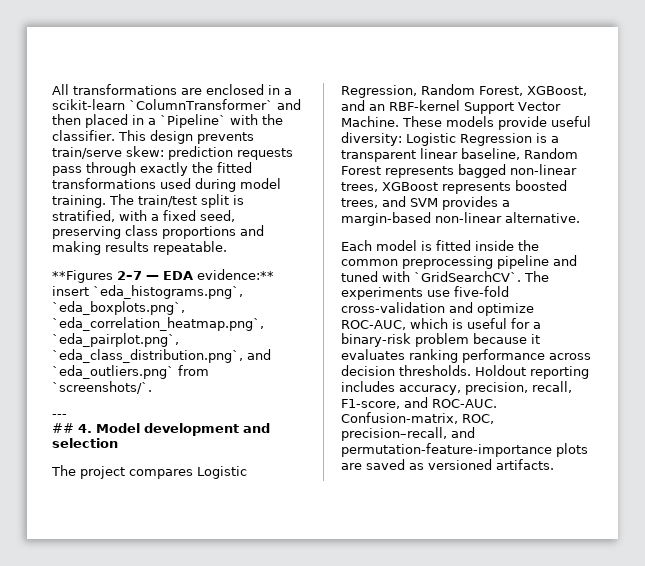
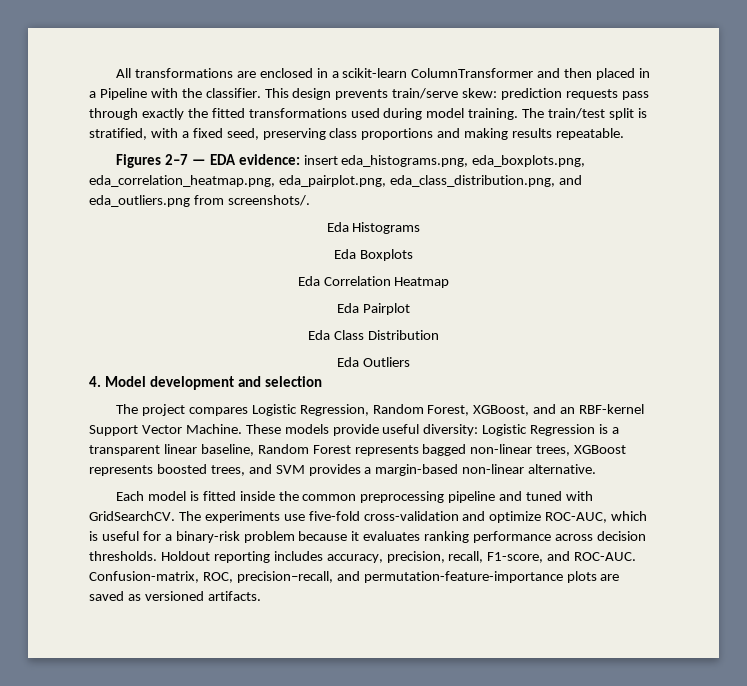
- All transformations are enclosed in a scikit-learn `ColumnTransformer` and then placed in a `Pipeline` with the classifier.
+ All transformations are enclosed in a scikit-learn ColumnTransformer and then placed in a Pipeline with the classifier.
- **Figures 2–7 — EDA evidence:** insert `eda_histograms.png`, `eda_boxplots.png`, `eda_correlation_heatmap.png`, `eda_pairplot.png`, `eda_class_distribution.png`, and `eda_outliers.png` from `screenshots/`.
- ---
- ## 4. Model development and selection
+ Figures 2–7 — EDA evidence: insert eda_histograms.png, eda_boxplots.png, eda_correlation_heatmap.png, eda_pairplot.png, eda_class_distribution.png, and eda_outliers.png from screenshots/.
+ Eda Histograms
+ Eda Boxplots
+ Eda Correlation Heatmap
+ Eda Pairplot
+ Eda Class Distribution
+ Eda Outliers
+ 4. Model development and selection
- Each model is fitted inside the common preprocessing pipeline and tuned with `GridSearchCV`.
+ Each model is fitted inside the common preprocessing pipeline and tuned with GridSearchCV.

